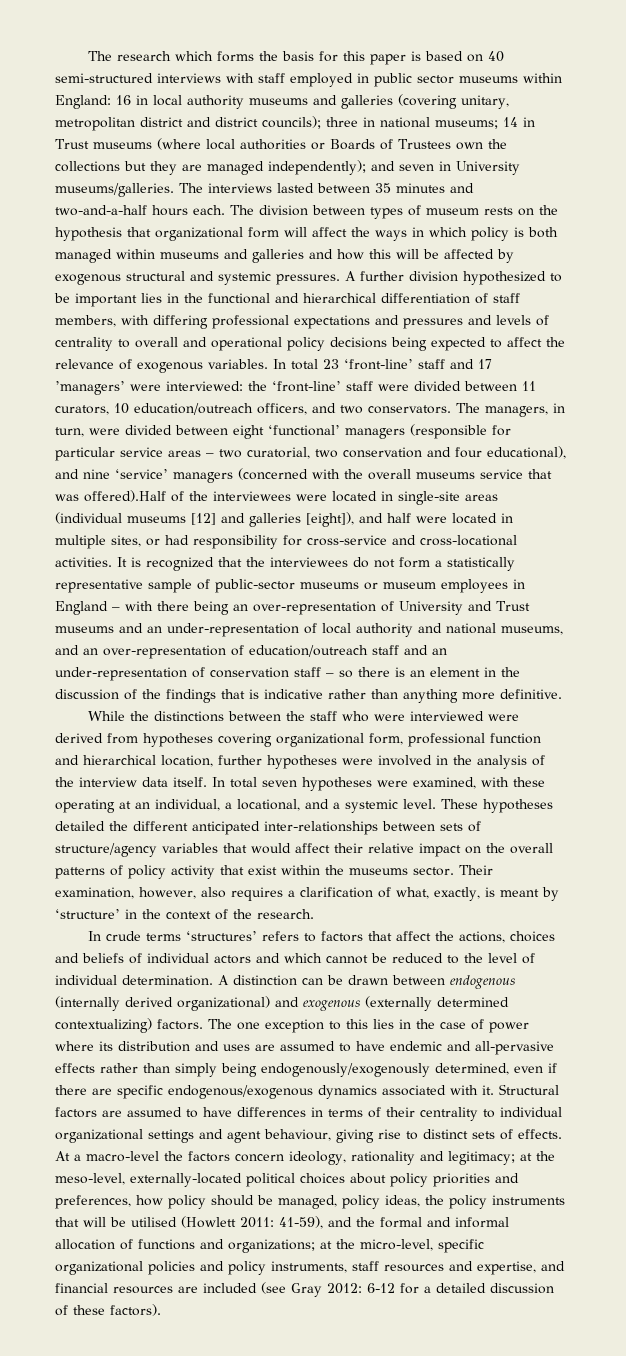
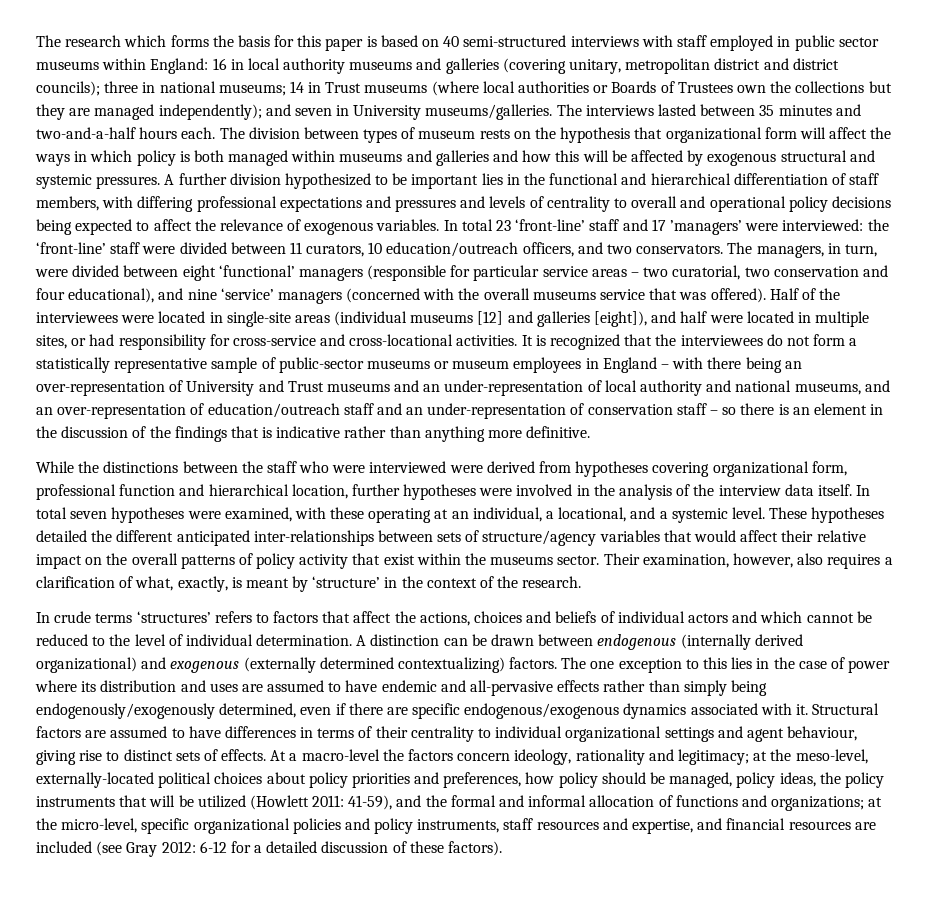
- The managers, in turn, were divided between eight ‘functional’ managers (responsible for particular service areas – two curatorial, two conservation and four educational), and nine ‘service’ managers (concerned with the overall museums service that was offered).Half of the interviewees were located in single-site areas (individual museums [12] and galleries [eight]), and half were located in multiple sites, or had responsibility for cross-service and cross-locational activities.
+ The managers, in turn, were divided between eight ‘functional’ managers (responsible for particular service areas – two curatorial, two conservation and four educational), and nine ‘service’ managers (concerned with the overall museums service that was offered). Half of the interviewees were located in single-site areas (individual museums [12] and galleries [eight]), and half were located in multiple sites, or had responsibility for cross-service and cross-locational activities.
- at the meso-level, externally-located political choices about policy priorities and preferences, how policy should be managed, policy ideas, the policy instruments that will be utilised (Howlett 2011:
+ at the meso-level, externally-located political choices about policy priorities and preferences, how policy should be managed, policy ideas, the policy instruments that will be utilized (Howlett 2011:

